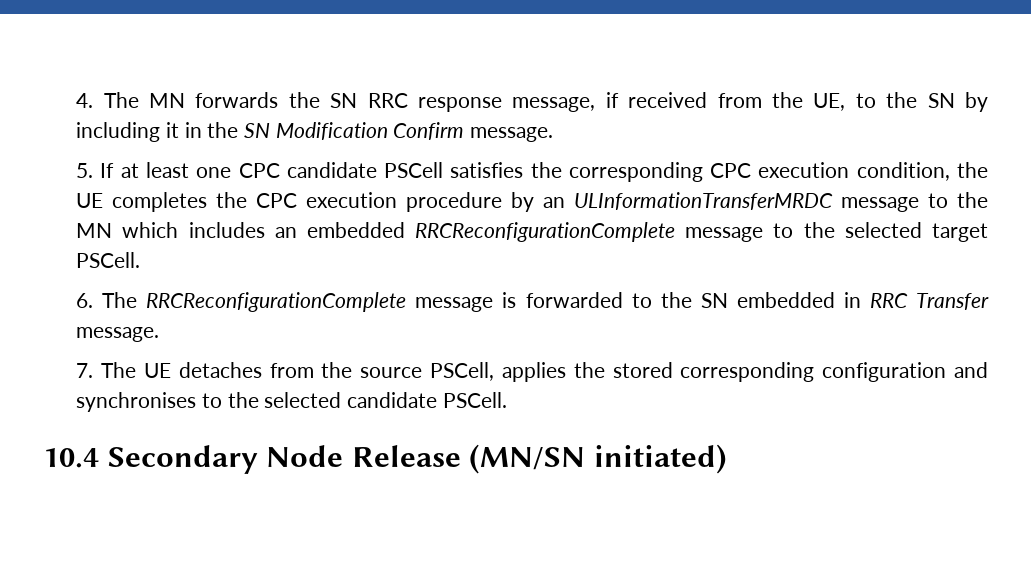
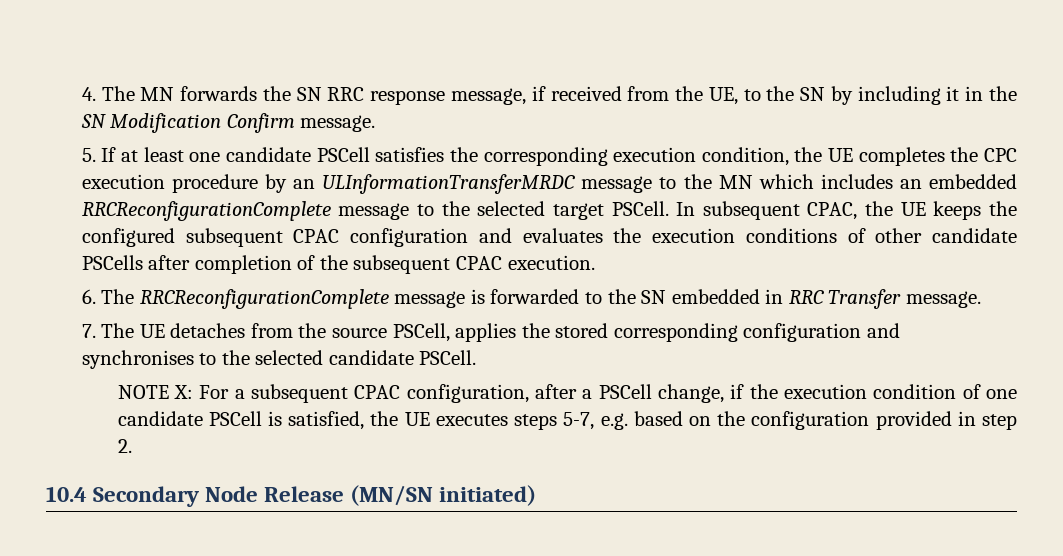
- 5. If at least one CPC candidate PSCell satisfies the corresponding CPC execution condition, the UE completes the CPC execution procedure by an ULInformationTransferMRDC message to the MN which includes an embedded RRCReconfigurationComplete message to the selected target PSCell.
+ 5. If at least one candidate PSCell satisfies the corresponding execution condition, the UE completes the CPC execution procedure by an ULInformationTransferMRDC message to the MN which includes an embedded RRCReconfigurationComplete message to the selected target PSCell. In subsequent CPAC, the UE keeps the configured subsequent CPAC configuration and evaluates the execution conditions of other candidate PSCells after completion of the subsequent CPAC execution.
+ NOTE X: For a subsequent CPAC configuration, after a PSCell change, if the execution condition of one candidate PSCell is satisfied, the UE executes steps 5-7, e.g. based on the configuration provided in step 2.

